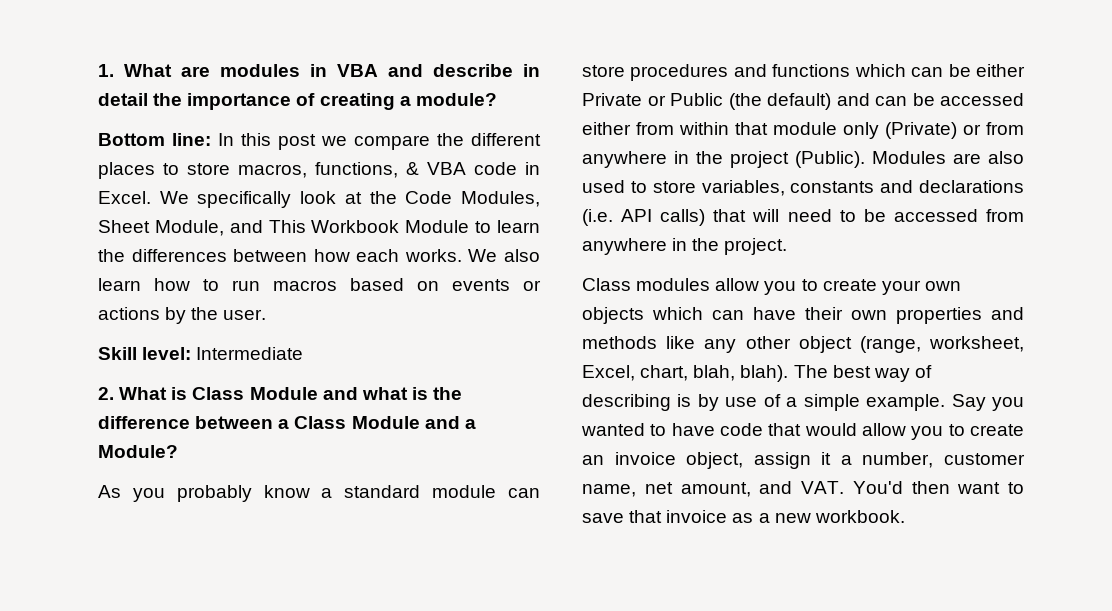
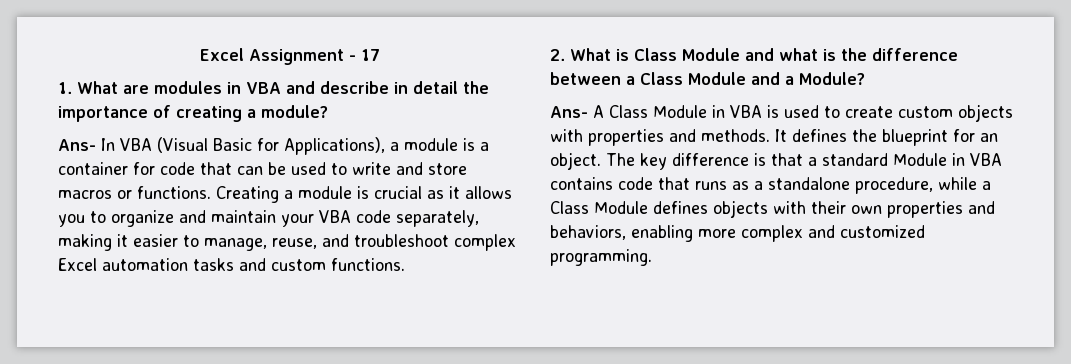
+ Excel Assignment - 17
- Bottom line: In this post we compare the different places to store macros, functions, & VBA code in Excel. We specifically look at the Code Modules, Sheet Module, and This Workbook Module to learn the differences between how each works. We also learn how to run macros based on events or actions by the user.
- Skill level: Intermediate
+ Ans- In VBA (Visual Basic for Applications), a module is a container for code that can be used to write and store macros or functions. Creating a module is crucial as it allows you to organize and maintain your VBA code separately, making it easier to manage, reuse, and troubleshoot complex Excel automation tasks and custom functions.
- As you probably know a standard module can store procedures and functions which can be either Private or Public (the default) and can be accessed either from within that module only (Private) or from anywhere in the project (Public). Modules are also used to store variables, constants and declarations (i.e. API calls) that will need to be accessed from anywhere in the project.
- Class modules allow you to create your own objects which can have their own properties and methods like any other object (range, worksheet, Excel, chart, blah, blah). The best way of describing is by use of a simple example. Say you wanted to have code that would allow you to create an invoice object, assign it a number, customer name, net amount, and VAT. You'd then want to save that invoice as a new workbook.
+ Ans- A Class Module in VBA is used to create custom objects with properties and methods. It defines the blueprint for an object. The key difference is that a standard Module in VBA contains code that runs as a standalone procedure, while a Class Module defines objects with their own properties and behaviors, enabling more complex and customized programming.

